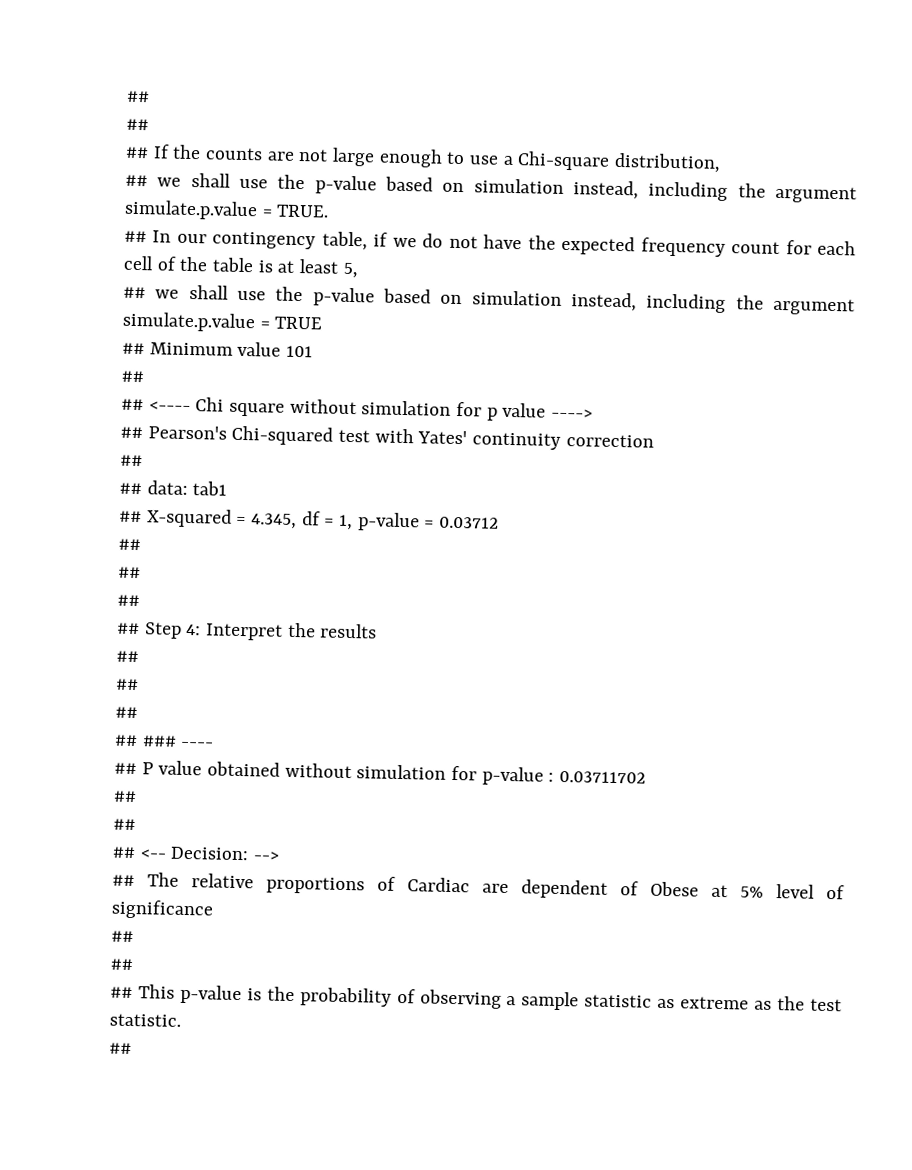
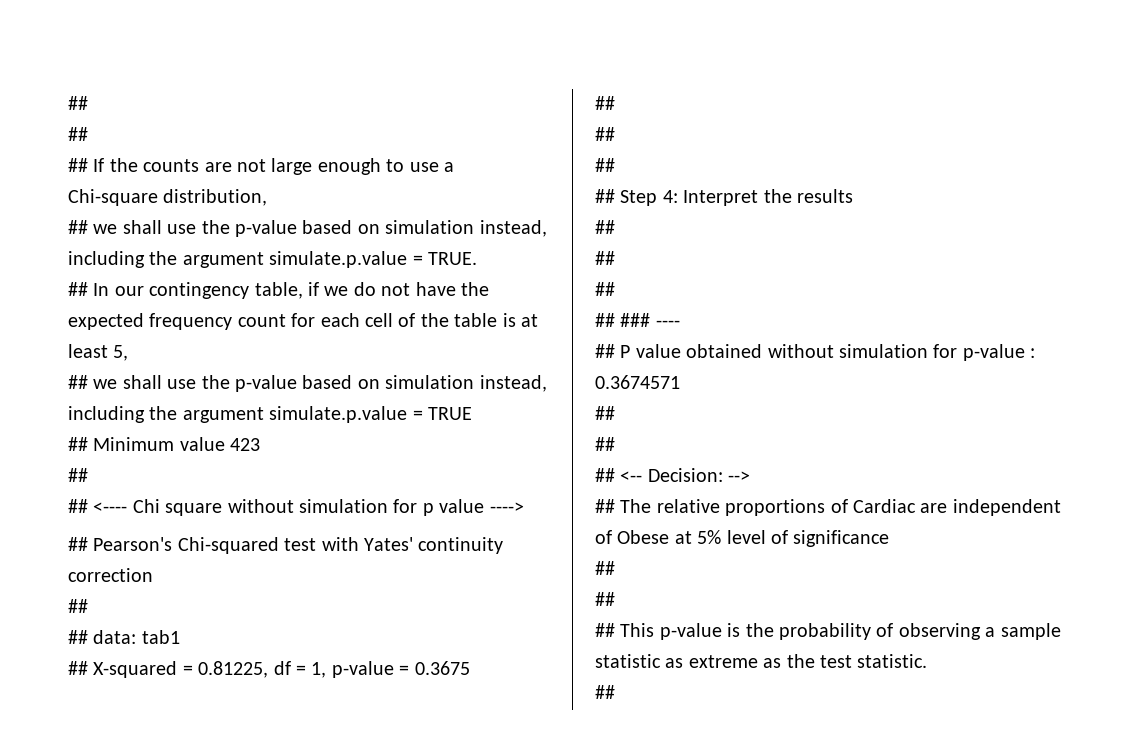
- ## Minimum value 101
+ ## Minimum value 423
- ## X-squared = 4.345, df = 1, p-value = 0.03712
+ ## X-squared = 0.81225, df = 1, p-value = 0.3675
- ## P value obtained without simulation for p-value : 0.03711702
+ ## P value obtained without simulation for p-value : 0.3674571
- ## The relative proportions of Cardiac are dependent of Obese at 5% level of significance
+ ## The relative proportions of Cardiac are independent of Obese at 5% level of significance

